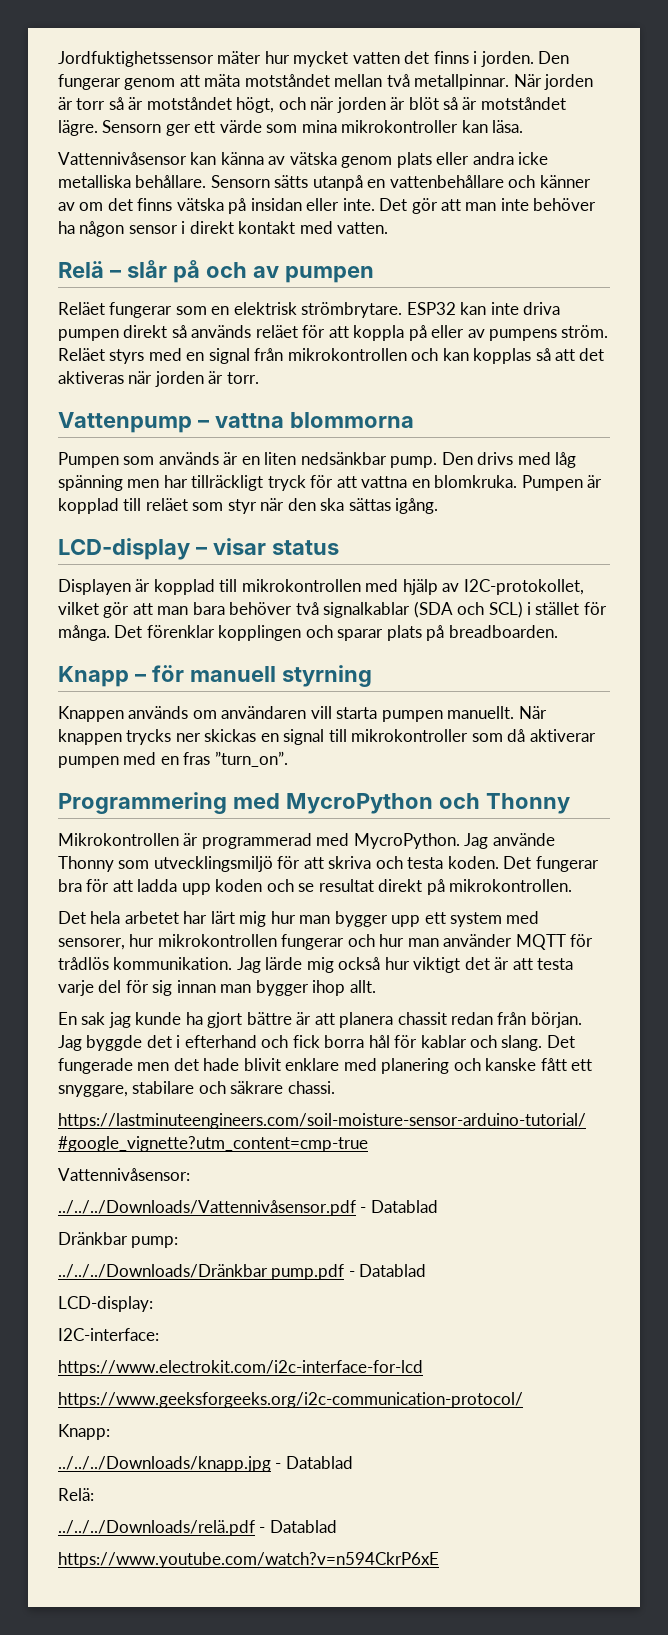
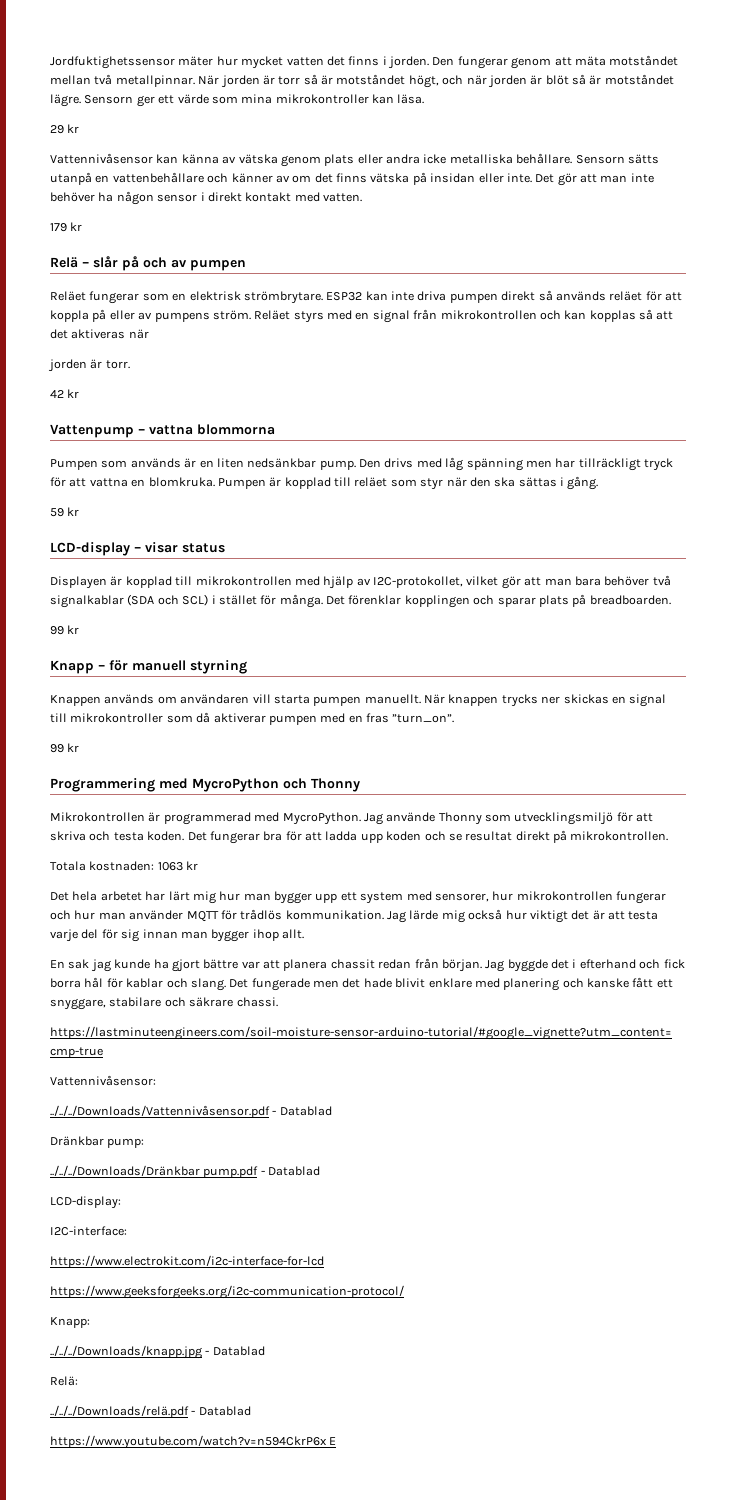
+ 29 kr
+ 179 kr
- Reläet styrs med en signal från mikrokontrollen och kan kopplas så att det aktiveras när jorden är torr.
+ Reläet styrs med en signal från mikrokontrollen och kan kopplas så att det aktiveras när
+ jorden är torr.
+ 42 kr
- Pumpen är kopplad till reläet som styr när den ska sättas igång.
+ Pumpen är kopplad till reläet som styr när den ska sättas i gång.
+ 59 kr
  Det förenklar kopplingen och sparar plats på breadboarden.
+ 99 kr
  När knappen trycks ner skickas en signal till mikrokontroller som då aktiverar pumpen med en fras ”turn_on”.
+ 99 kr
+ Totala kostnaden: 1063 kr
- En sak jag kunde ha gjort bättre är att planera chassit redan från början.
+ En sak jag kunde ha gjort bättre var att planera chassit redan från början.
- https://www.youtube.com/watch?v=n594CkrP6xE
+ https://www.youtube.com/watch?v=n594CkrP6x E

